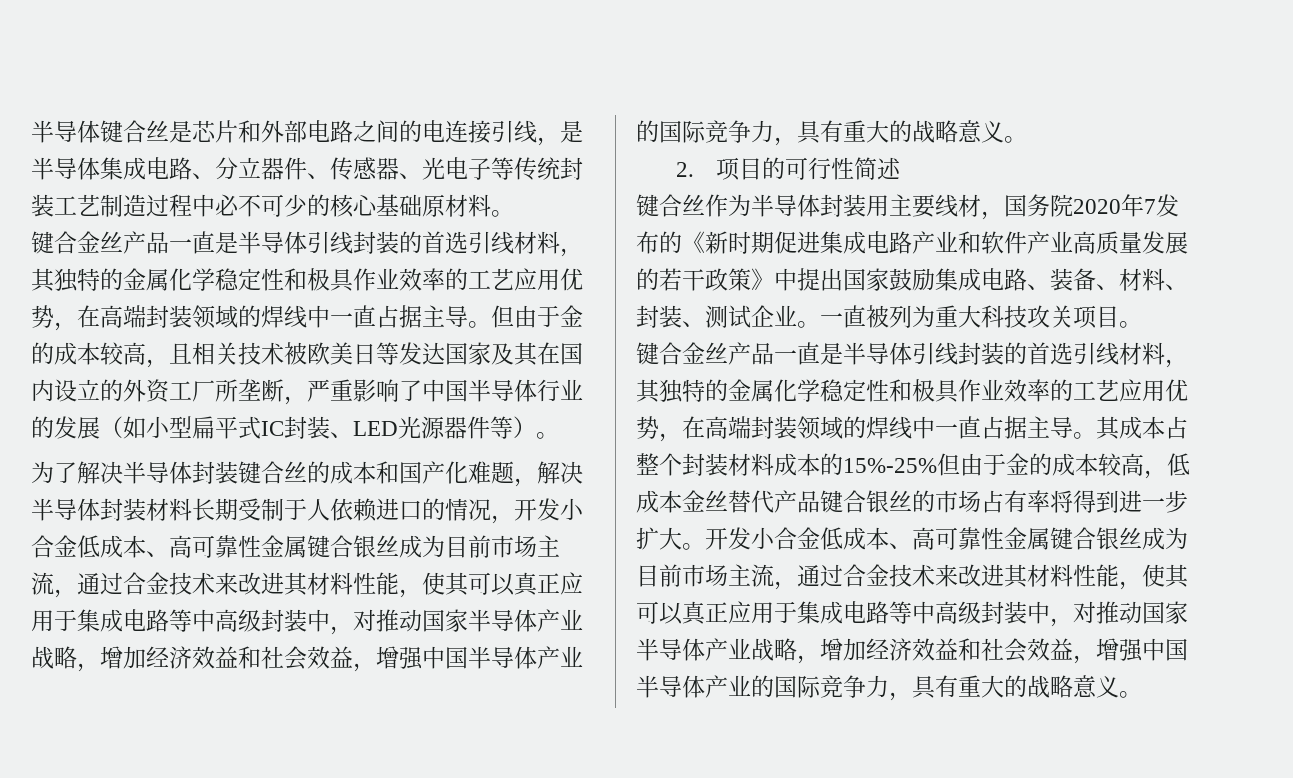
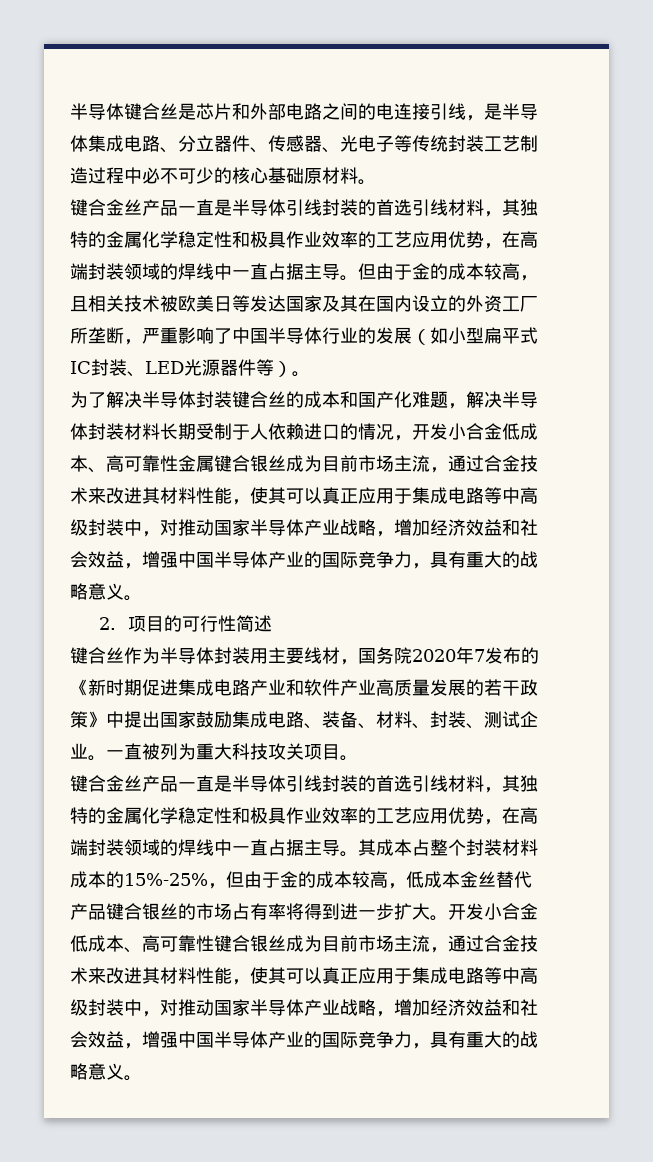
- 其成本占整个封装材料成本的15%-25%但由于金的成本较高，低成本金丝替代产品键合银丝的市场占有率将得到进一步扩大。开发小合金低成本、高可靠性金属键合银丝成为目前市场主流，通过合金技术来改进其材料性能，使其可以真正应用于集成电路等中高级封装中，对推动国家半导体产业战略，增加经济效益和社会效益，增强中国半导体产业的国际竞争力，具有重大的战略意义。
+ 其成本占整个封装材料成本的15%-25%，但由于金的成本较高，低成本金丝替代产品键合银丝的市场占有率将得到进一步扩大。开发小合金低成本、高可靠性键合银丝成为目前市场主流，通过合金技术来改进其材料性能，使其可以真正应用于集成电路等中高级封装中，对推动国家半导体产业战略，增加经济效益和社会效益，增强中国半导体产业的国际竞争力，具有重大的战略意义。

